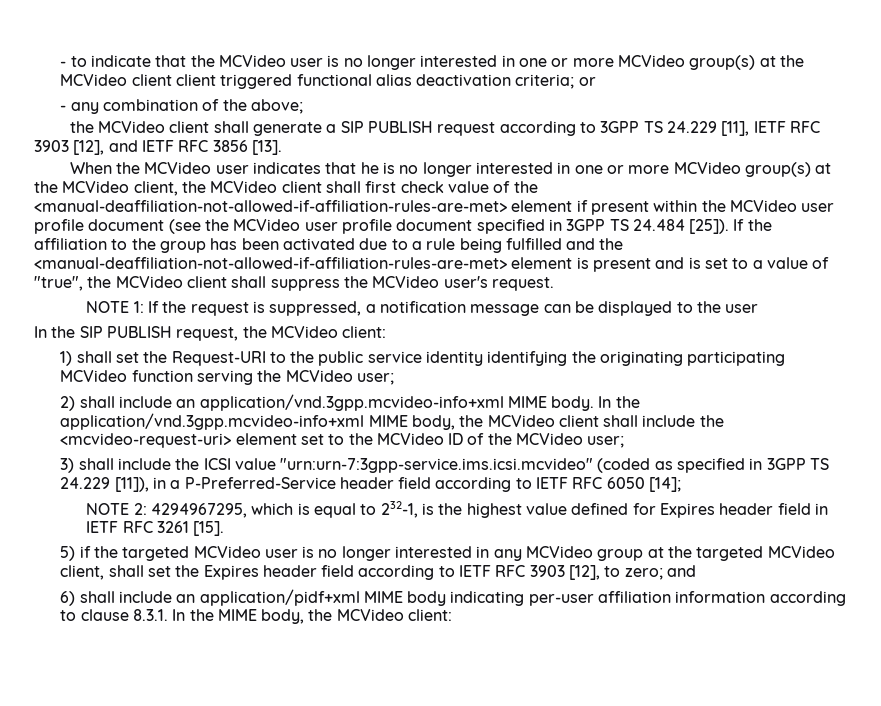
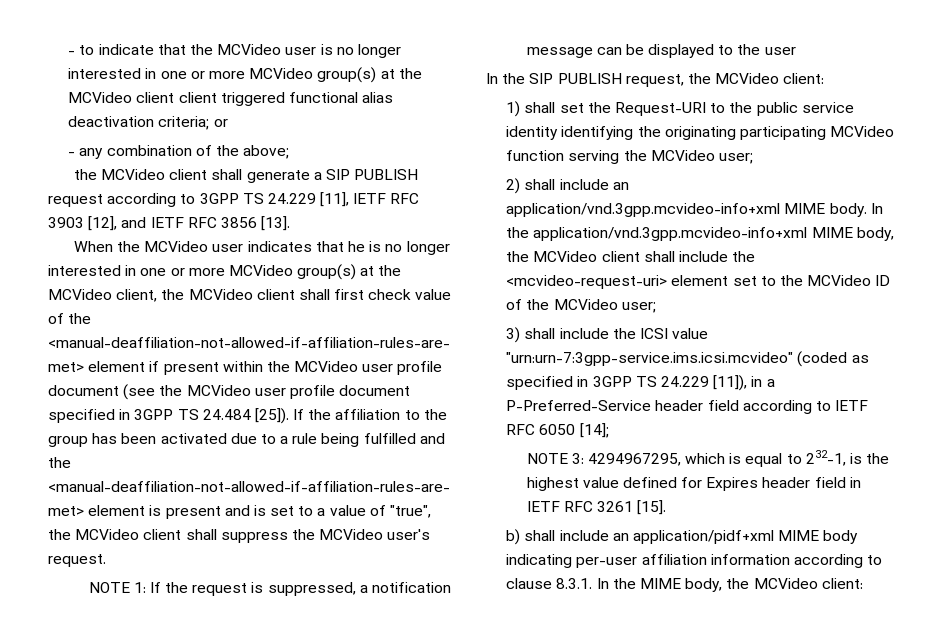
- NOTE 2: 4294967295, which is equal to 232-1, is the highest value defined for Expires header field in IETF RFC 3261 [15].
+ NOTE 3: 4294967295, which is equal to 232-1, is the highest value defined for Expires header field in IETF RFC 3261 [15].
- 5) if the targeted MCVideo user is no longer interested in any MCVideo group at the targeted MCVideo client, shall set the Expires header field according to IETF RFC 3903 [12], to zero; and
- 6) shall include an application/pidf+xml MIME body indicating per-user affiliation information according to clause 8.3.1. In the MIME body, the MCVideo client:
+ b) shall include an application/pidf+xml MIME body indicating per-user affiliation information according to clause 8.3.1. In the MIME body, the MCVideo client:

